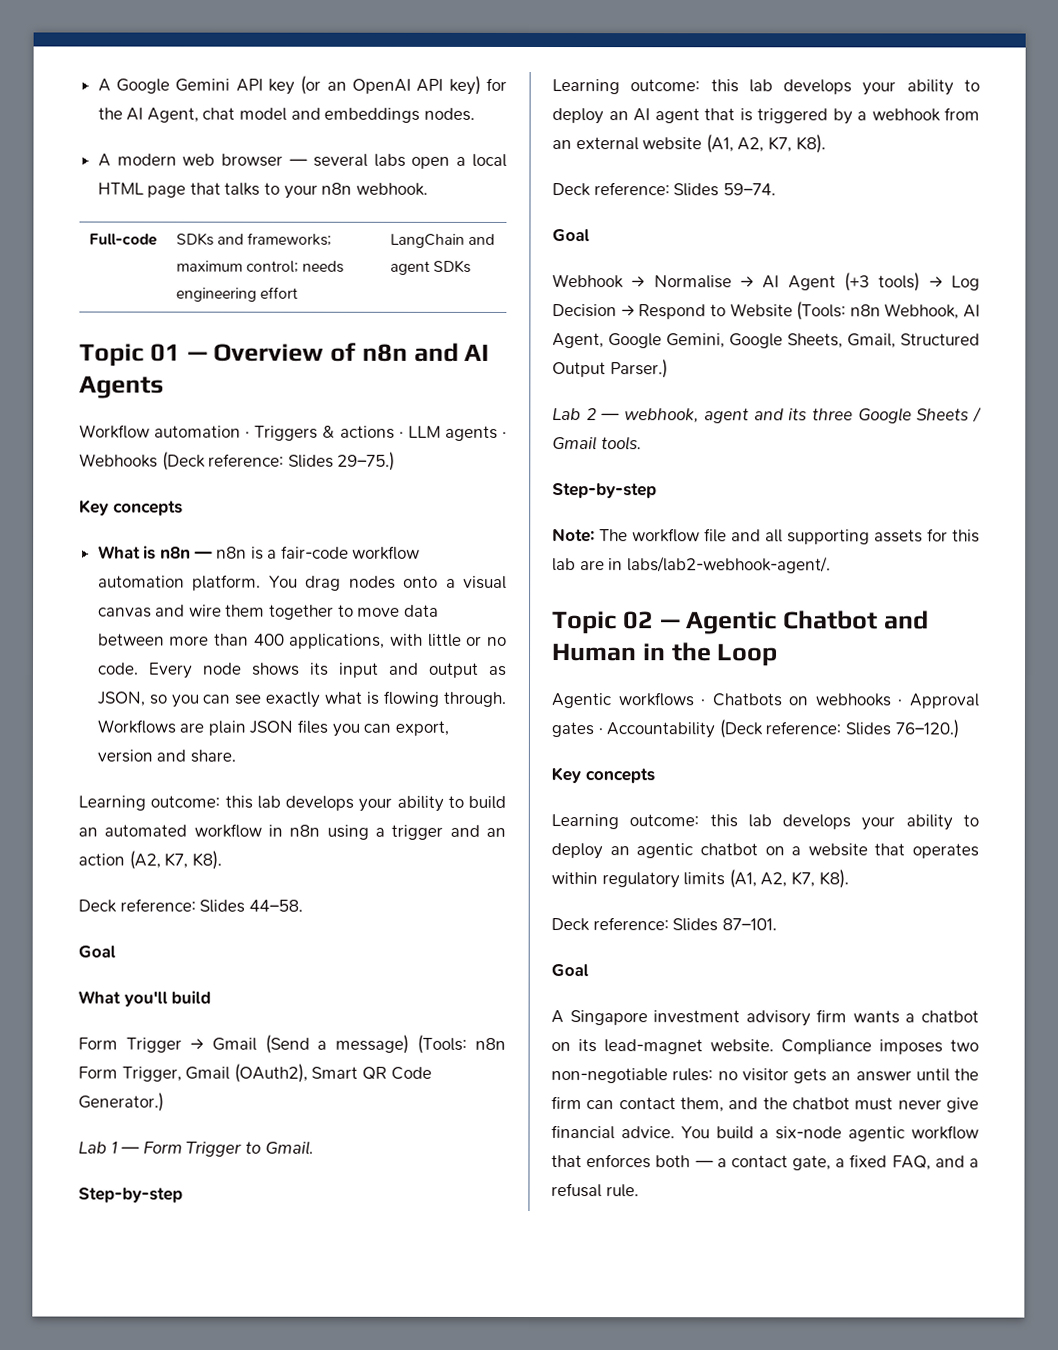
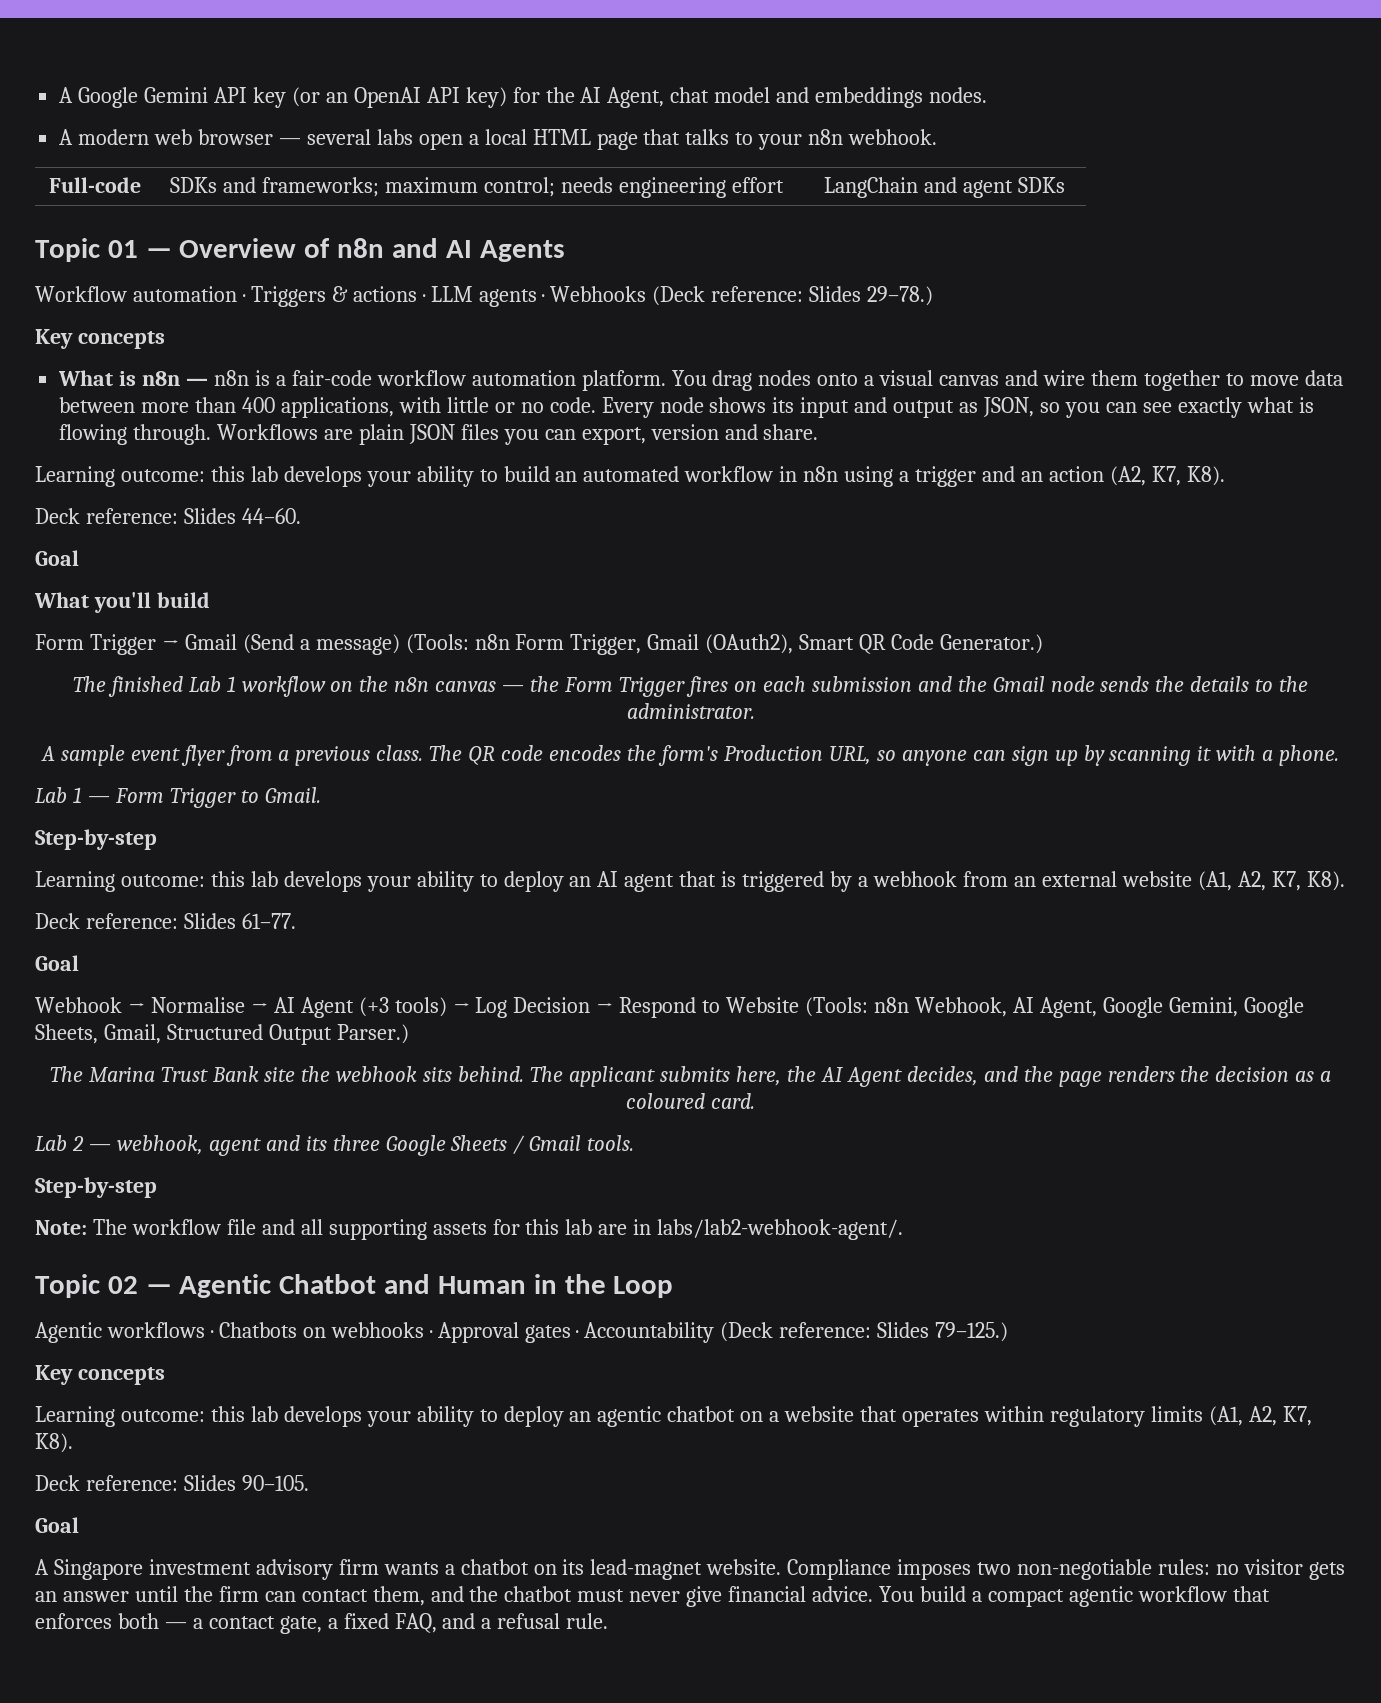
- Workflow automation · Triggers & actions · LLM agents · Webhooks (Deck reference: Slides 29–75.)
+ Workflow automation · Triggers & actions · LLM agents · Webhooks (Deck reference: Slides 29–78.)
- Deck reference: Slides 44–58.
+ Deck reference: Slides 44–60.
+ The finished Lab 1 workflow on the n8n canvas — the Form Trigger fires on each submission and the Gmail node sends the details to the administrator.
+ A sample event flyer from a previous class. The QR code encodes the form's Production URL, so anyone can sign up by scanning it with a phone.
- Deck reference: Slides 59–74.
+ Deck reference: Slides 61–77.
+ The Marina Trust Bank site the webhook sits behind. The applicant submits here, the AI Agent decides, and the page renders the decision as a coloured card.
- Agentic workflows · Chatbots on webhooks · Approval gates · Accountability (Deck reference: Slides 76–120.)
+ Agentic workflows · Chatbots on webhooks · Approval gates · Accountability (Deck reference: Slides 79–125.)
- Deck reference: Slides 87–101.
+ Deck reference: Slides 90–105.
- You build a six-node agentic workflow that enforces both — a contact gate, a fixed FAQ, and a refusal rule.
+ You build a compact agentic workflow that enforces both — a contact gate, a fixed FAQ, and a refusal rule.

